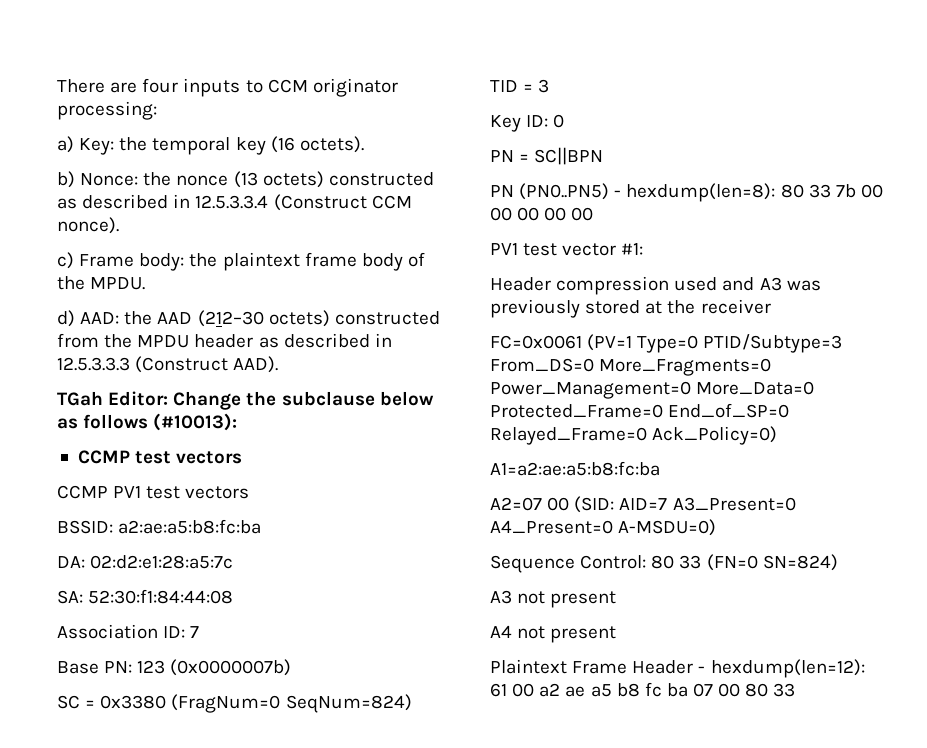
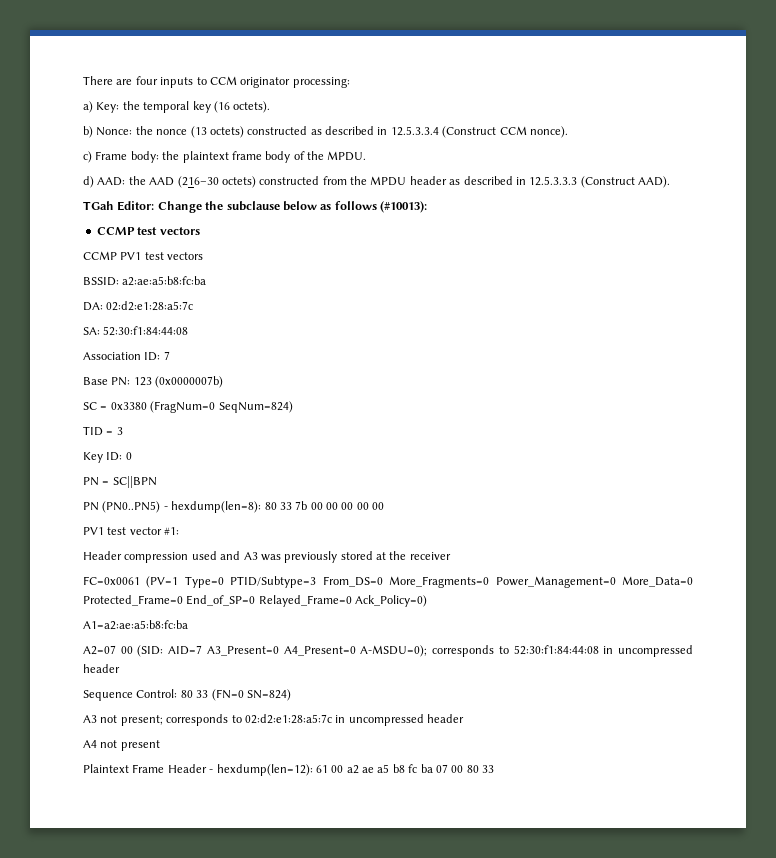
- d) AAD: the AAD (212–30 octets) constructed from the MPDU header as described in 12.5.3.3.3 (Construct AAD).
+ d) AAD: the AAD (216–30 octets) constructed from the MPDU header as described in 12.5.3.3.3 (Construct AAD).
- A2=07 00 (SID: AID=7 A3_Present=0 A4_Present=0 A-MSDU=0)
+ A2=07 00 (SID: AID=7 A3_Present=0 A4_Present=0 A-MSDU=0); corresponds to 52:30:f1:84:44:08 in uncompressed header
- A3 not present
+ A3 not present; corresponds to 02:d2:e1:28:a5:7c in uncompressed header

